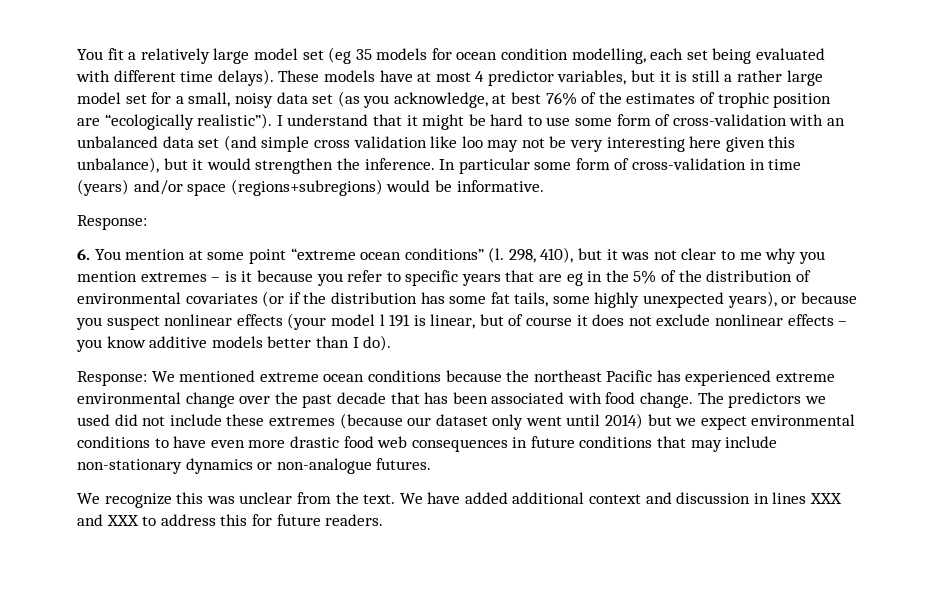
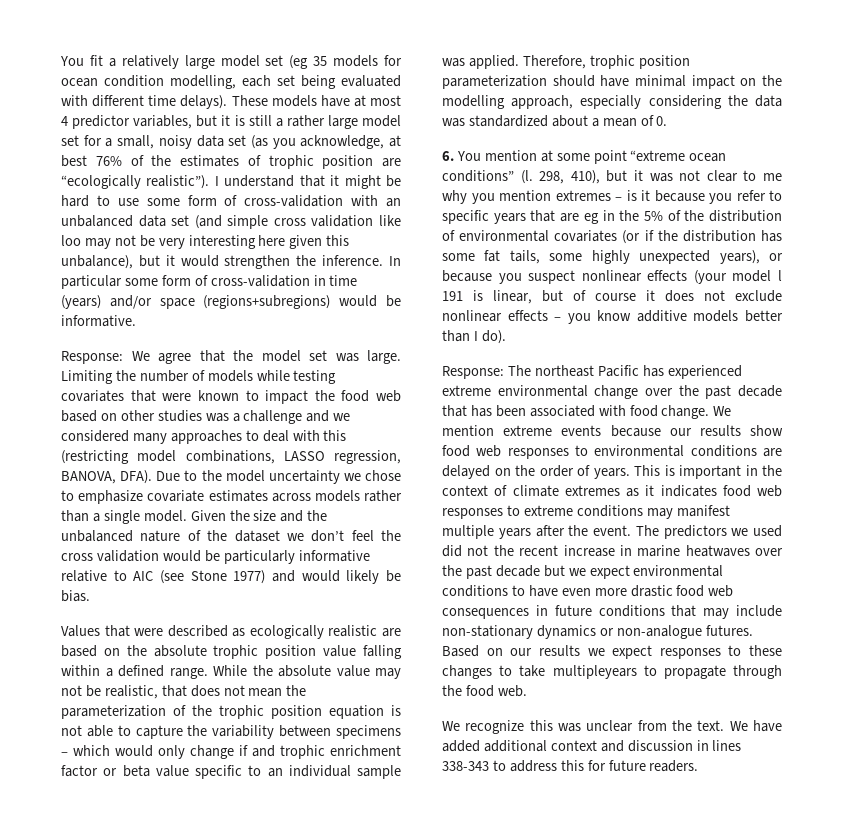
  In particular some form of cross-validation in time (years) and/or space (regions+subregions) would be informative.
- Response:
+ Response: We agree that the model set was large. Limiting the number of models while testing covariates that were known to impact the food web based on other studies was a challenge and we considered many approaches to deal with this (restricting model combinations, LASSO regression, BANOVA, DFA). Due to the model uncertainty we chose to emphasize covariate estimates across models rather than a single model. Given the size and the unbalanced nature of the dataset we don’t feel the cross validation would be particularly informative relative to AIC (see Stone 1977) and would likely be bias.
+ Values that were described as ecologically realistic are based on the absolute trophic position value falling within a defined range. While the absolute value may not be realistic, that does not mean the parameterization of the trophic position equation is not able to capture the variability between specimens – which would only change if and trophic enrichment factor or beta value specific to an individual sample was applied. Therefore, trophic position parameterization should have minimal impact on the modelling approach, especially considering the data was standardized about a mean of 0.
- Response: We mentioned extreme ocean conditions because the northeast Pacific has experienced extreme environmental change over the past decade that has been associated with food change.
+ Response: The northeast Pacific has experienced extreme environmental change over the past decade that has been associated with food change.
+ We mention extreme events because our results show food web responses to environmental conditions are delayed on the order of years. This is important in the context of climate extremes as it indicates food web responses to extreme conditions may manifest multiple years after the event.
- The predictors we used did not include these extremes (because our dataset only went until 2014) but we expect environmental conditions to have even more drastic food web consequences in future conditions that may include non-stationary dynamics or non-analogue futures.
+ The predictors we used did not the recent increase in marine heatwaves over the past decade but we expect environmental conditions to have even more drastic food web consequences in future conditions that may include non-stationary dynamics or non-analogue futures. Based on our results we expect responses to these changes to take multipleyears to propagate through the food web.
- We have added additional context and discussion in lines XXX and XXX to address this for future readers.
+ We have added additional context and discussion in lines 338-343 to address this for future readers.

